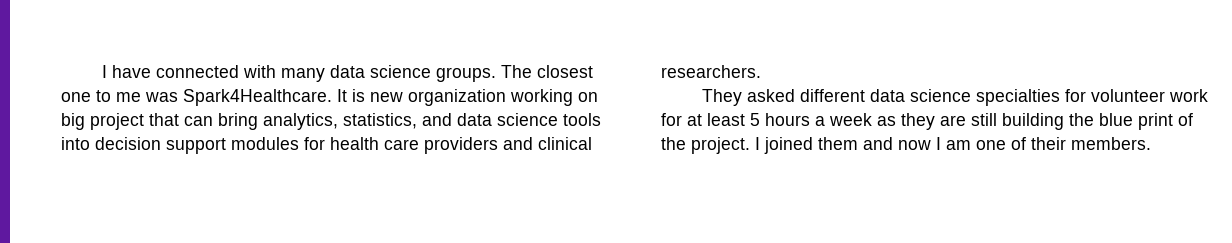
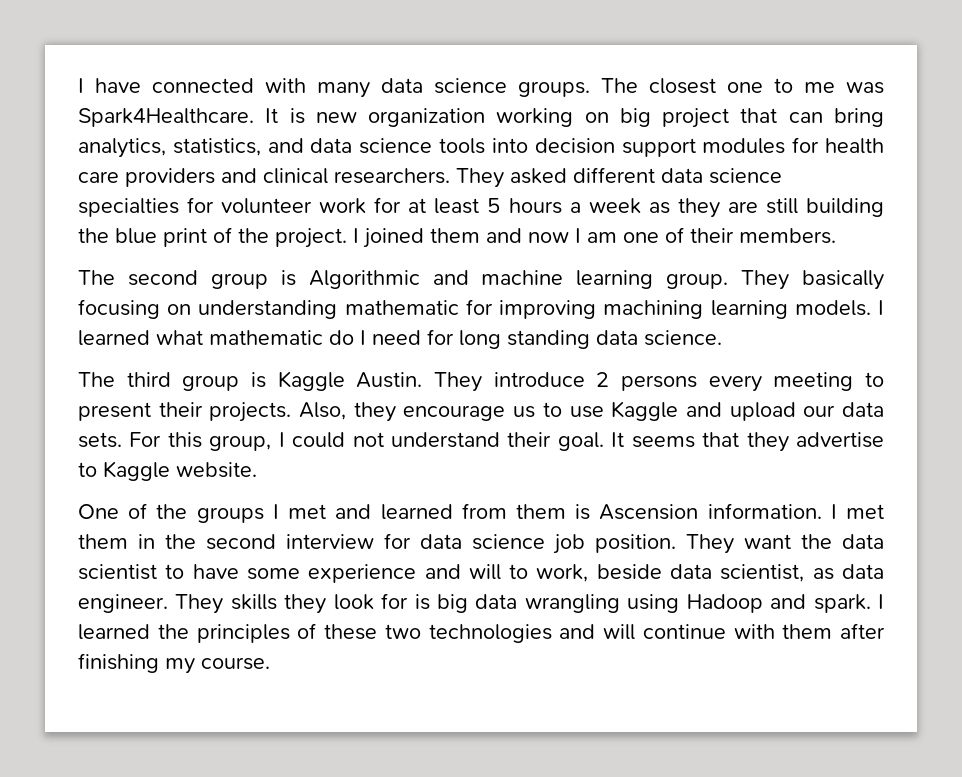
- It is new organization working on big project that can bring analytics, statistics, and data science tools into decision support modules for health care providers and clinical researchers.
- They asked different data science specialties for volunteer work for at least 5 hours a week as they are still building the blue print of the project.
+ It is new organization working on big project that can bring analytics, statistics, and data science tools into decision support modules for health care providers and clinical researchers. They asked different data science specialties for volunteer work for at least 5 hours a week as they are still building the blue print of the project.
+ The second group is Algorithmic and machine learning group. They basically focusing on understanding mathematic for improving machining learning models. I learned what mathematic do I need for long standing data science.
+ The third group is Kaggle Austin. They introduce 2 persons every meeting to present their projects. Also, they encourage us to use Kaggle and upload our data sets. For this group, I could not understand their goal. It seems that they advertise to Kaggle website.
+ One of the groups I met and learned from them is Ascension information. I met them in the second interview for data science job position. They want the data scientist to have some experience and will to work, beside data scientist, as data engineer. They skills they look for is big data wrangling using Hadoop and spark. I learned the principles of these two technologies and will continue with them after finishing my course.

